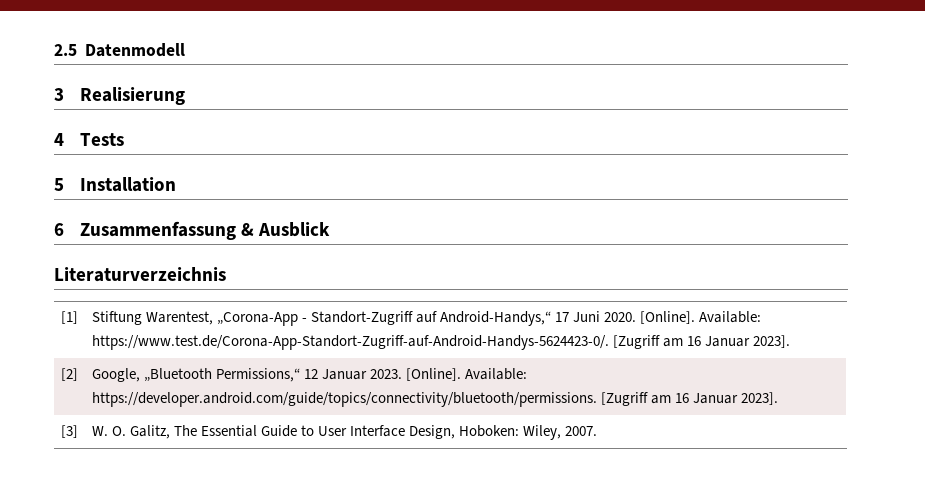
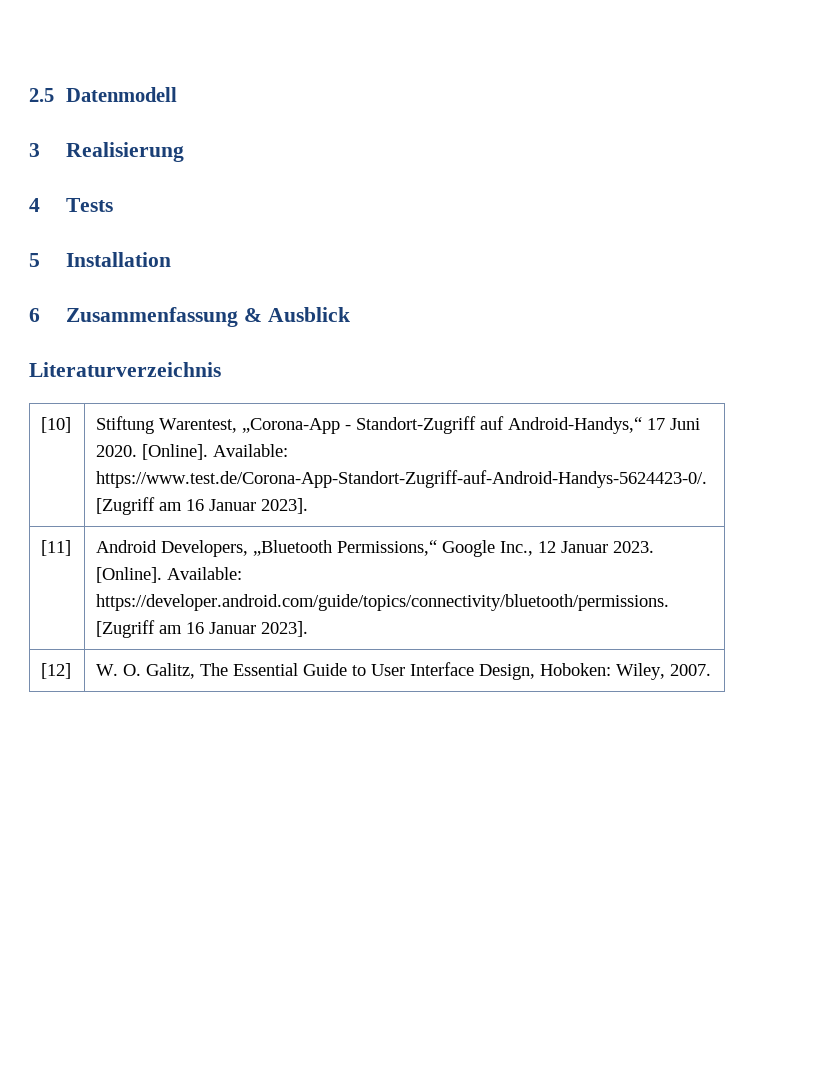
- [1] | Stiftung Warentest, „Corona-App - Standort-Zugriff auf Android-Handys,“ 17 Juni 2020. [Online]. Available: https://www.test.de/Corona-App-Standort-Zugriff-auf-Android-Handys-5624423-0/. [Zugriff am 16 Januar 2023].
+ [10] | Stiftung Warentest, „Corona-App - Standort-Zugriff auf Android-Handys,“ 17 Juni 2020. [Online]. Available: https://www.test.de/Corona-App-Standort-Zugriff-auf-Android-Handys-5624423-0/. [Zugriff am 16 Januar 2023].
- [2] | Google, „Bluetooth Permissions,“ 12 Januar 2023. [Online]. Available: https://developer.android.com/guide/topics/connectivity/bluetooth/permissions. [Zugriff am 16 Januar 2023].
+ [11] | Android Developers, „Bluetooth Permissions,“ Google Inc., 12 Januar 2023. [Online]. Available: https://developer.android.com/guide/topics/connectivity/bluetooth/permissions. [Zugriff am 16 Januar 2023].
- [3] | W. O. Galitz, The Essential Guide to User Interface Design, Hoboken: Wiley, 2007.
+ [12] | W. O. Galitz, The Essential Guide to User Interface Design, Hoboken: Wiley, 2007.

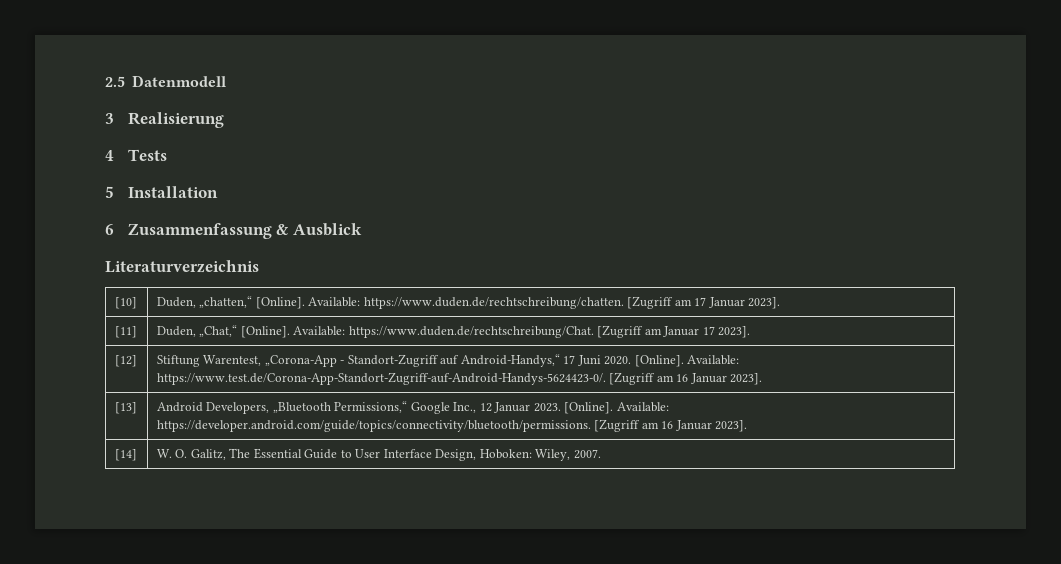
- [10] | Stiftung Warentest, „Corona-App - Standort-Zugriff auf Android-Handys,“ 17 Juni 2020. [Online]. Available: https://www.test.de/Corona-App-Standort-Zugriff-auf-Android-Handys-5624423-0/. [Zugriff am 16 Januar 2023].
+ [10] | Duden, „chatten,“ [Online]. Available: https://www.duden.de/rechtschreibung/chatten. [Zugriff am 17 Januar 2023].
+ [11] | Duden, „Chat,“ [Online]. Available: https://www.duden.de/rechtschreibung/Chat. [Zugriff am Januar 17 2023].
+ [12] | Stiftung Warentest, „Corona-App - Standort-Zugriff auf Android-Handys,“ 17 Juni 2020. [Online]. Available: https://www.test.de/Corona-App-Standort-Zugriff-auf-Android-Handys-5624423-0/. [Zugriff am 16 Januar 2023].
- [11] | Android Developers, „Bluetooth Permissions,“ Google Inc., 12 Januar 2023. [Online]. Available: https://developer.android.com/guide/topics/connectivity/bluetooth/permissions. [Zugriff am 16 Januar 2023].
+ [13] | Android Developers, „Bluetooth Permissions,“ Google Inc., 12 Januar 2023. [Online]. Available: https://developer.android.com/guide/topics/connectivity/bluetooth/permissions. [Zugriff am 16 Januar 2023].
- [12] | W. O. Galitz, The Essential Guide to User Interface Design, Hoboken: Wiley, 2007.
+ [14] | W. O. Galitz, The Essential Guide to User Interface Design, Hoboken: Wiley, 2007.

